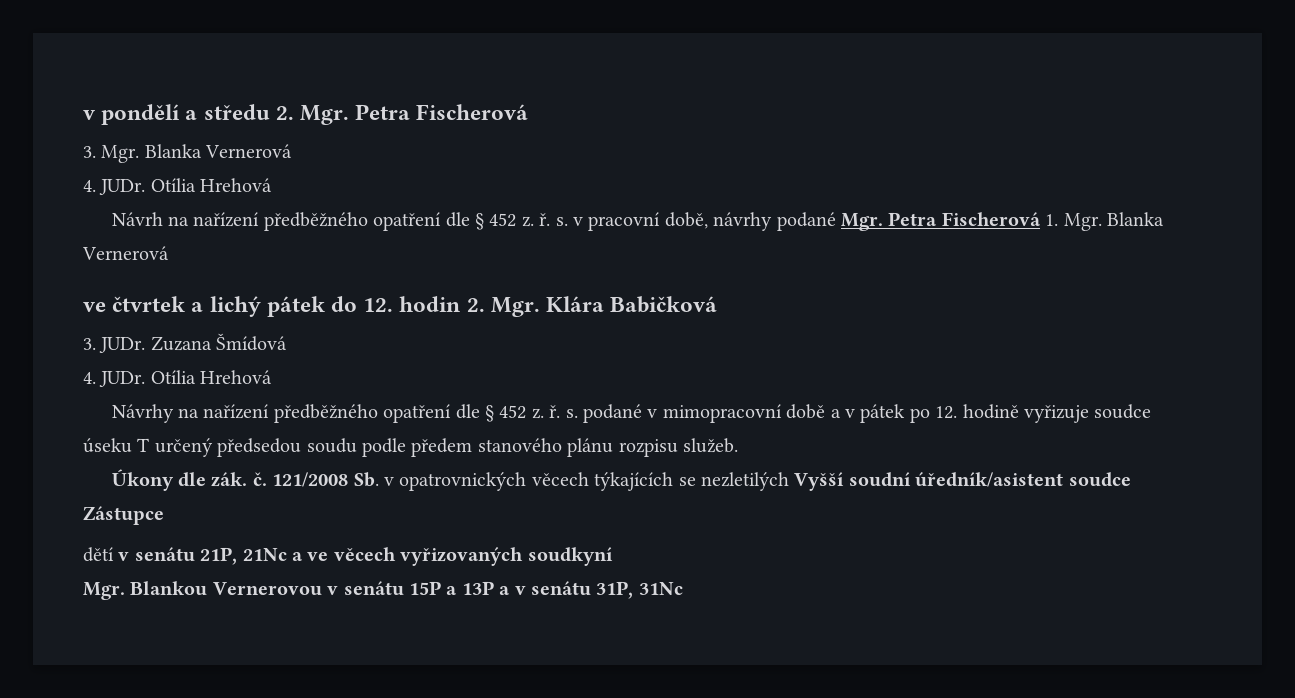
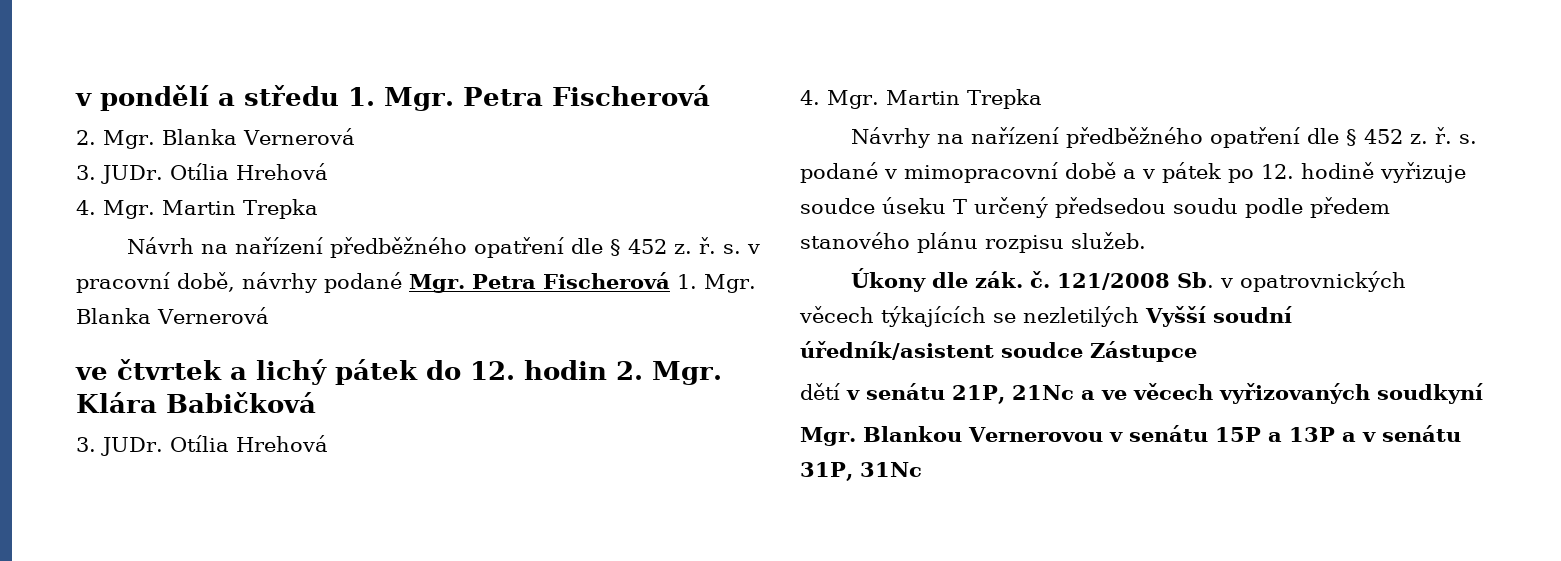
- v pondělí a středu 2. Mgr. Petra Fischerová
+ v pondělí a středu 1. Mgr. Petra Fischerová
- 3. Mgr. Blanka Vernerová
- 4. JUDr. Otília Hrehová
+ 2. Mgr. Blanka Vernerová
+ 3. JUDr. Otília Hrehová
+ 4. Mgr. Martin Trepka
  ve čtvrtek a lichý pátek do 12. hodin 2. Mgr. Klára Babičková
- 3. JUDr. Zuzana Šmídová
- 4. JUDr. Otília Hrehová
+ 3. JUDr. Otília Hrehová
+ 4. Mgr. Martin Trepka

